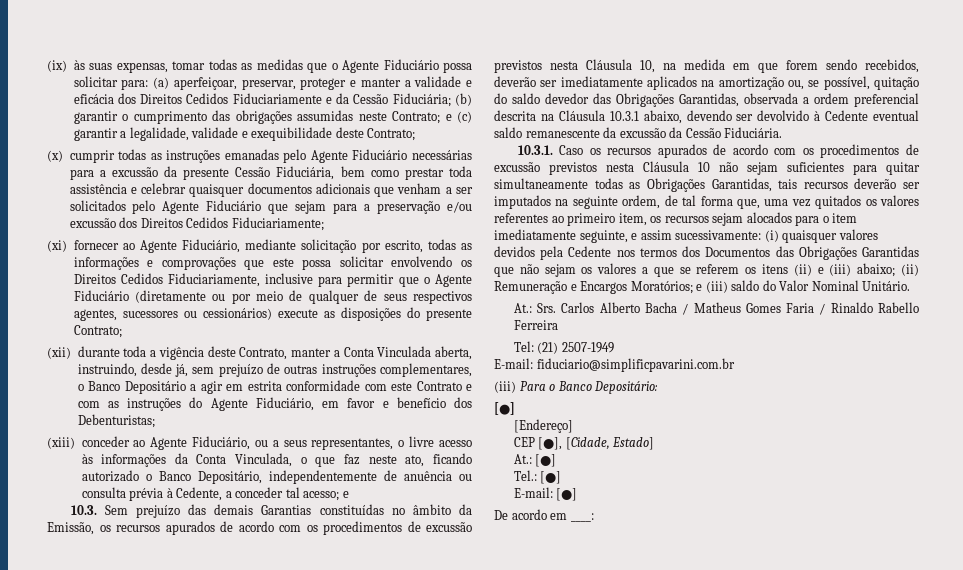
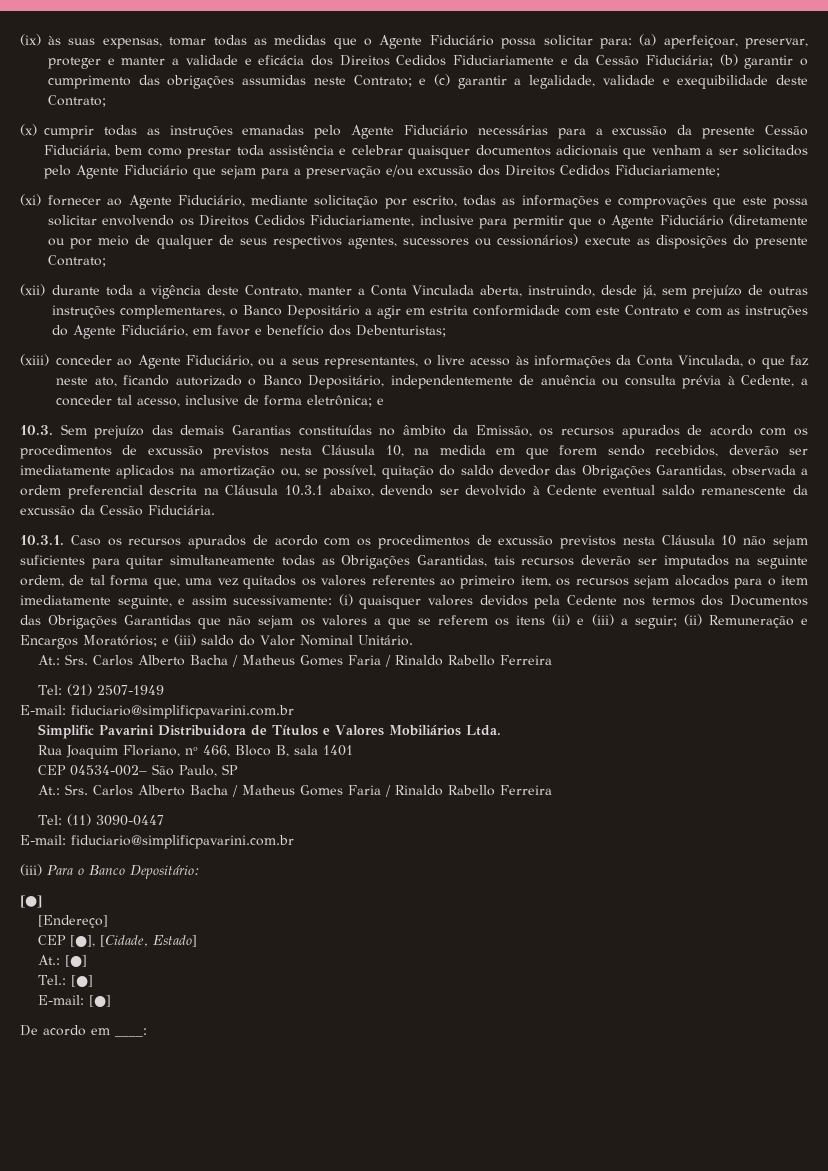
- (xiii) conceder ao Agente Fiduciário, ou a seus representantes, o livre acesso às informações da Conta Vinculada, o que faz neste ato, ficando autorizado o Banco Depositário, independentemente de anuência ou consulta prévia à Cedente, a conceder tal acesso; e
+ (xiii) conceder ao Agente Fiduciário, ou a seus representantes, o livre acesso às informações da Conta Vinculada, o que faz neste ato, ficando autorizado o Banco Depositário, independentemente de anuência ou consulta prévia à Cedente, a conceder tal acesso, inclusive de forma eletrônica; e
- (i) quaisquer valores devidos pela Cedente nos termos dos Documentos das Obrigações Garantidas que não sejam os valores a que se referem os itens (ii) e (iii) abaixo;
+ (i) quaisquer valores devidos pela Cedente nos termos dos Documentos das Obrigações Garantidas que não sejam os valores a que se referem os itens (ii) e (iii) a seguir;
+ Simplific Pavarini Distribuidora de Títulos e Valores Mobiliários Ltda.
+ Rua Joaquim Floriano, nº 466, Bloco B, sala 1401
+ CEP 04534-002– São Paulo, SP
+ At.: Srs. Carlos Alberto Bacha / Matheus Gomes Faria / Rinaldo Rabello Ferreira
+ Tel: (11) 3090-0447
+ E-mail: fiduciario@simplificpavarini.com.br

